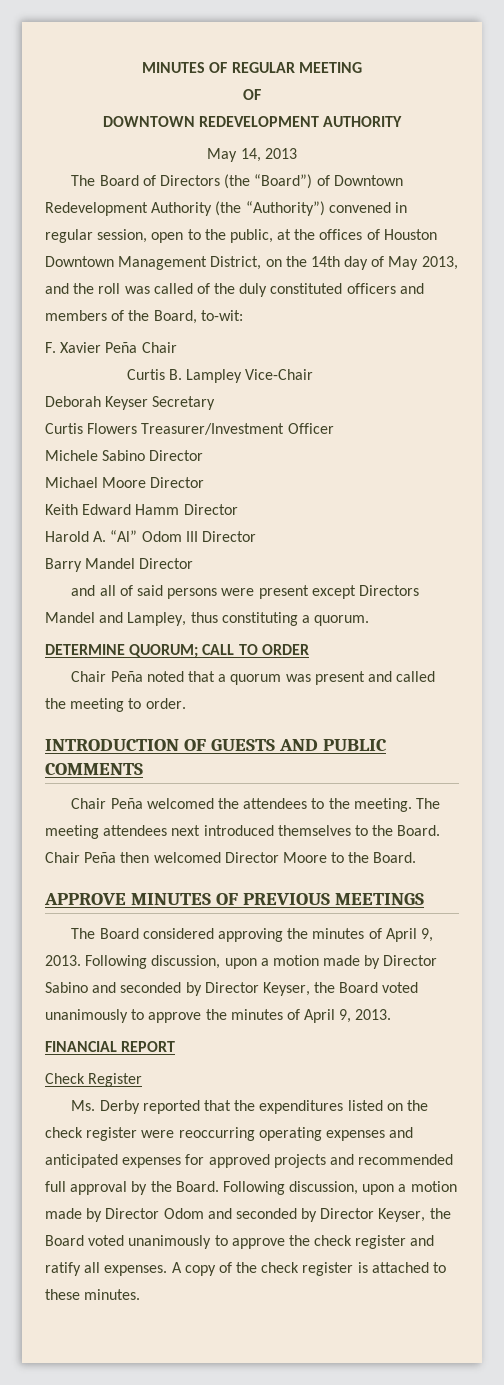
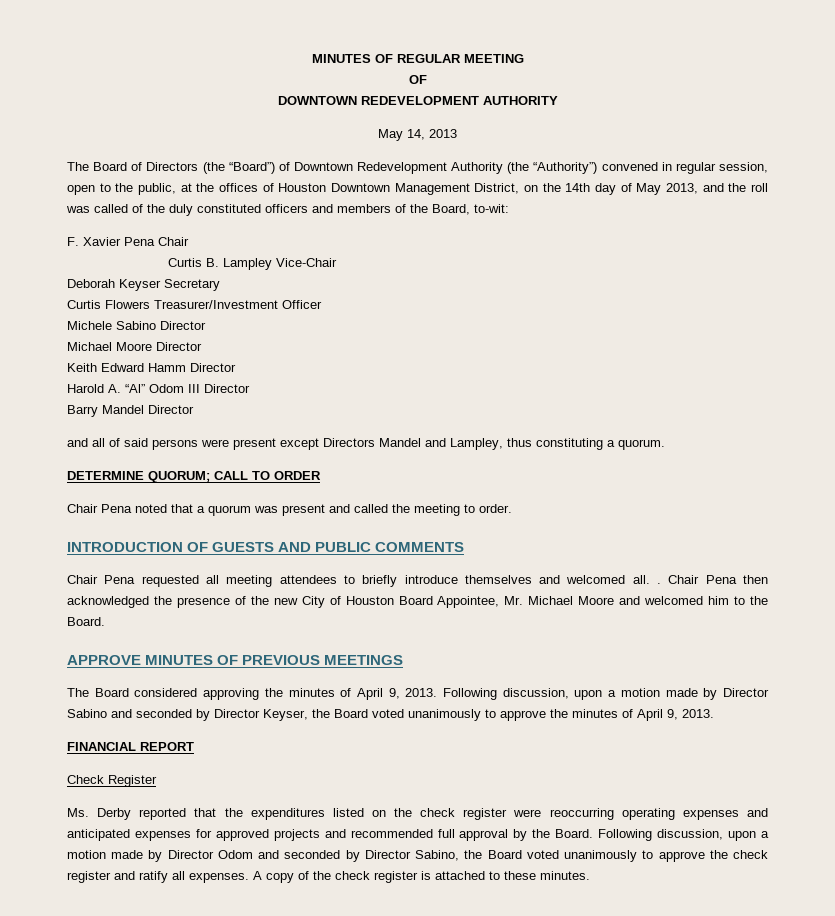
- F. Xavier Peña Chair
+ F. Xavier Pena Chair
- Chair Peña noted that a quorum was present and called the meeting to order.
+ Chair Pena noted that a quorum was present and called the meeting to order.
- Chair Peña welcomed the attendees to the meeting. The meeting attendees next introduced themselves to the Board. Chair Peña then welcomed Director Moore to the Board.
+ Chair Pena requested all meeting attendees to briefly introduce themselves and welcomed all. . Chair Pena then acknowledged the presence of the new City of Houston Board Appointee, Mr. Michael Moore and welcomed him to the Board.
- Following discussion, upon a motion made by Director Odom and seconded by Director Keyser, the Board voted unanimously to approve the check register and ratify all expenses.
+ Following discussion, upon a motion made by Director Odom and seconded by Director Sabino, the Board voted unanimously to approve the check register and ratify all expenses.

